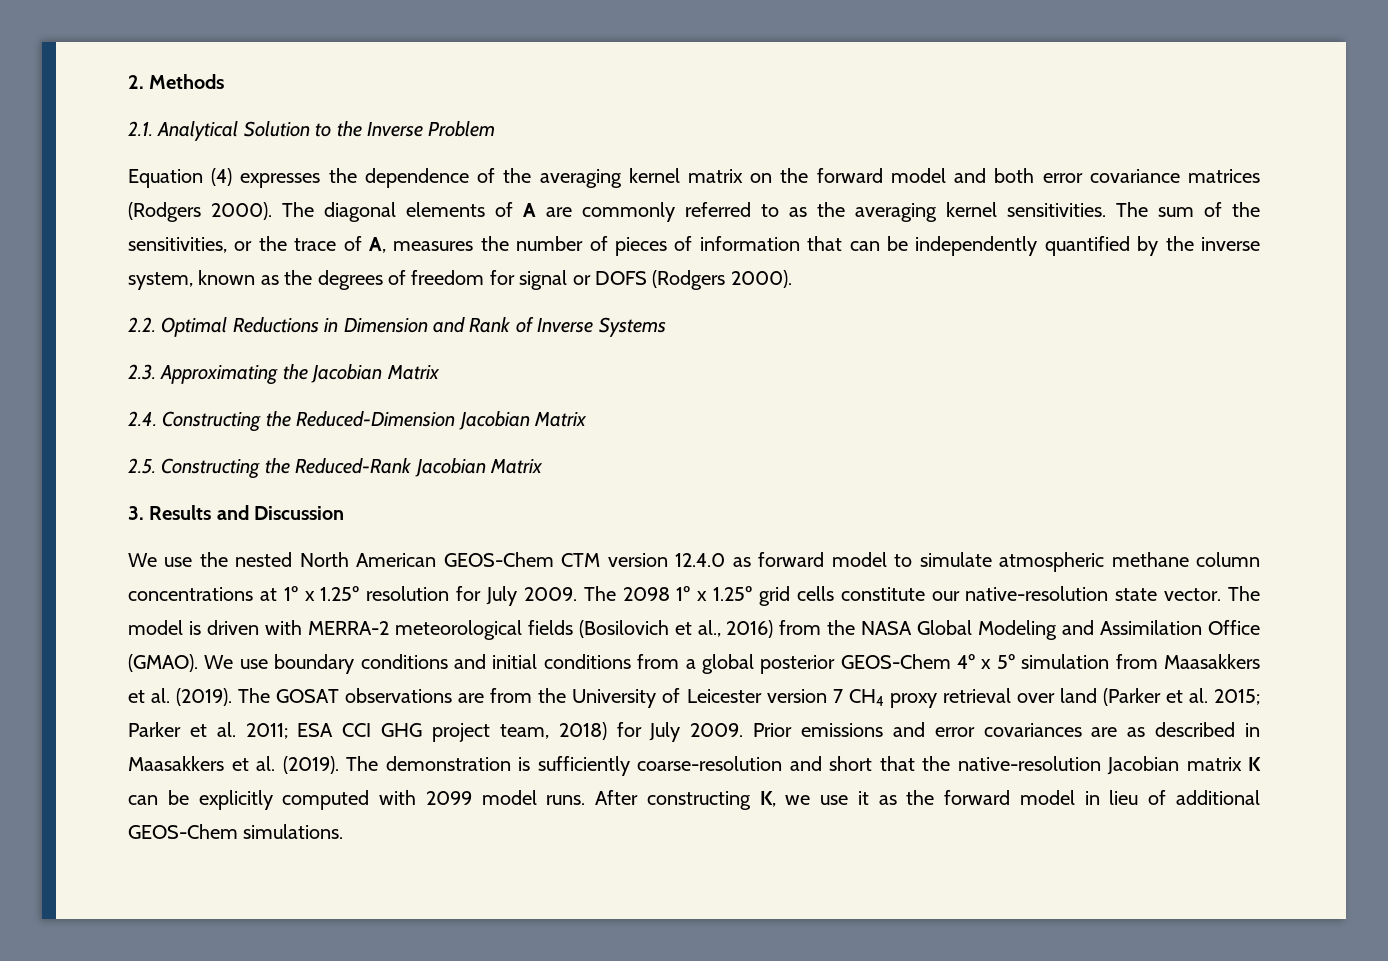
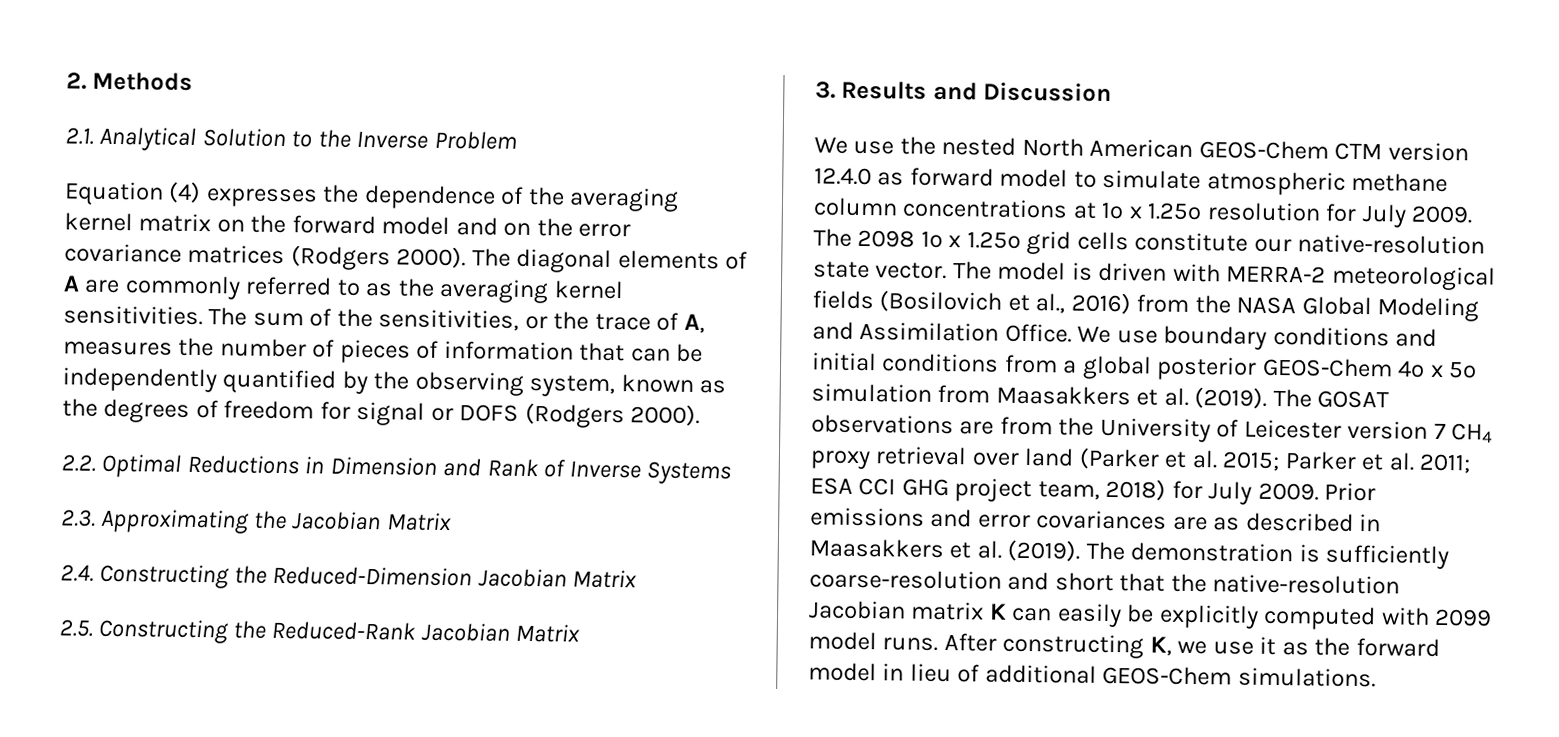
- Equation (4) expresses the dependence of the averaging kernel matrix on the forward model and both error covariance matrices (Rodgers 2000).
+ Equation (4) expresses the dependence of the averaging kernel matrix on the forward model and on the error covariance matrices (Rodgers 2000).
- The sum of the sensitivities, or the trace of A, measures the number of pieces of information that can be independently quantified by the inverse system, known as the degrees of freedom for signal or DOFS (Rodgers 2000).
+ The sum of the sensitivities, or the trace of A, measures the number of pieces of information that can be independently quantified by the observing system, known as the degrees of freedom for signal or DOFS (Rodgers 2000).
- The model is driven with MERRA-2 meteorological fields (Bosilovich et al., 2016) from the NASA Global Modeling and Assimilation Office (GMAO).
+ The model is driven with MERRA-2 meteorological fields (Bosilovich et al., 2016) from the NASA Global Modeling and Assimilation Office.
- The demonstration is sufficiently coarse-resolution and short that the native-resolution Jacobian matrix K can be explicitly computed with 2099 model runs.
+ The demonstration is sufficiently coarse-resolution and short that the native-resolution Jacobian matrix K can easily be explicitly computed with 2099 model runs.

